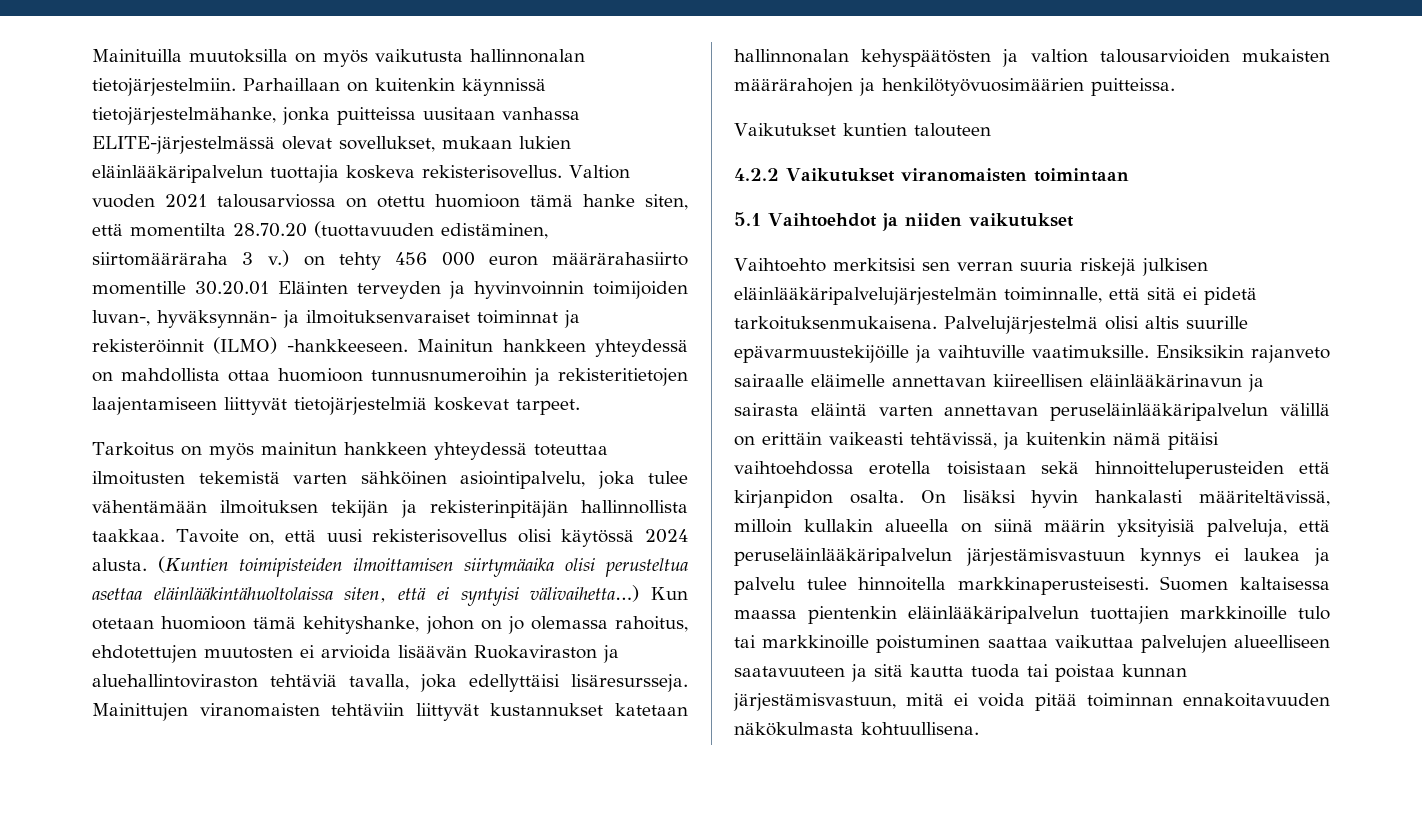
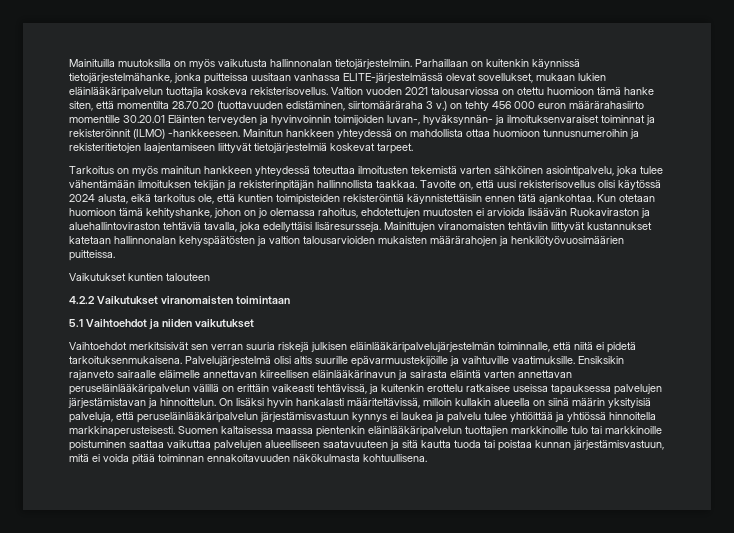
- Tavoite on, että uusi rekisterisovellus olisi käytössä 2024 alusta. (Kuntien toimipisteiden ilmoittamisen siirtymäaika olisi perusteltua asettaa eläinlääkintähuoltolaissa siten, että ei syntyisi välivaihetta…)
+ Tavoite on, että uusi rekisterisovellus olisi käytössä 2024 alusta, eikä tarkoitus ole, että kuntien toimipisteiden rekisteröintiä käynnistettäisiin ennen tätä ajankohtaa.
- Vaihtoehto merkitsisi sen verran suuria riskejä julkisen eläinlääkäripalvelujärjestelmän toiminnalle, että sitä ei pidetä tarkoituksenmukaisena.
+ Vaihtoehdot merkitsisivät sen verran suuria riskejä julkisen eläinlääkäripalvelujärjestelmän toiminnalle, että niitä ei pidetä tarkoituksenmukaisena.
- Ensiksikin rajanveto sairaalle eläimelle annettavan kiireellisen eläinlääkärinavun ja sairasta eläintä varten annettavan peruseläinlääkäripalvelun välillä on erittäin vaikeasti tehtävissä, ja kuitenkin nämä pitäisi vaihtoehdossa erotella toisistaan sekä hinnoitteluperusteiden että kirjanpidon osalta.
+ Ensiksikin rajanveto sairaalle eläimelle annettavan kiireellisen eläinlääkärinavun ja sairasta eläintä varten annettavan peruseläinlääkäripalvelun välillä on erittäin vaikeasti tehtävissä, ja kuitenkin erottelu ratkaisee useissa tapauksessa palvelujen järjestämistavan ja hinnoittelun.
- On lisäksi hyvin hankalasti määriteltävissä, milloin kullakin alueella on siinä määrin yksityisiä palveluja, että peruseläinlääkäripalvelun järjestämisvastuun kynnys ei laukea ja palvelu tulee hinnoitella markkinaperusteisesti.
+ On lisäksi hyvin hankalasti määriteltävissä, milloin kullakin alueella on siinä määrin yksityisiä palveluja, että peruseläinlääkäripalvelun järjestämisvastuun kynnys ei laukea ja palvelu tulee yhtiöittää ja yhtiössä hinnoitella markkinaperusteisesti.

